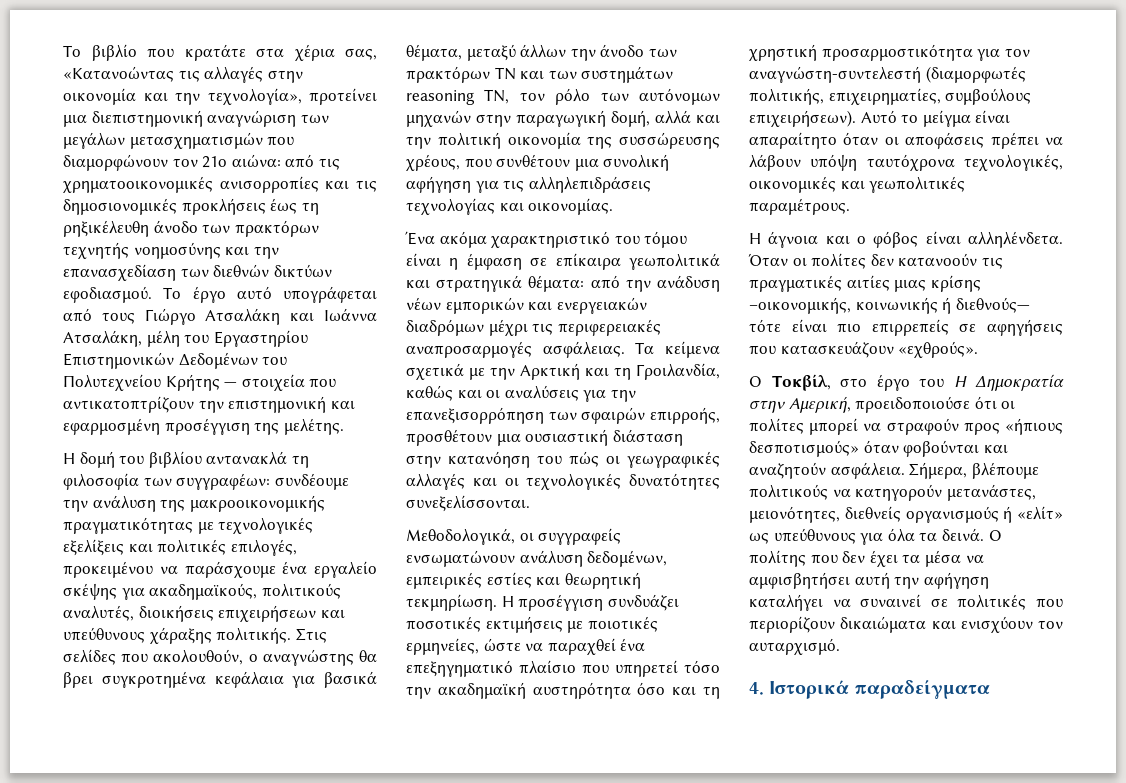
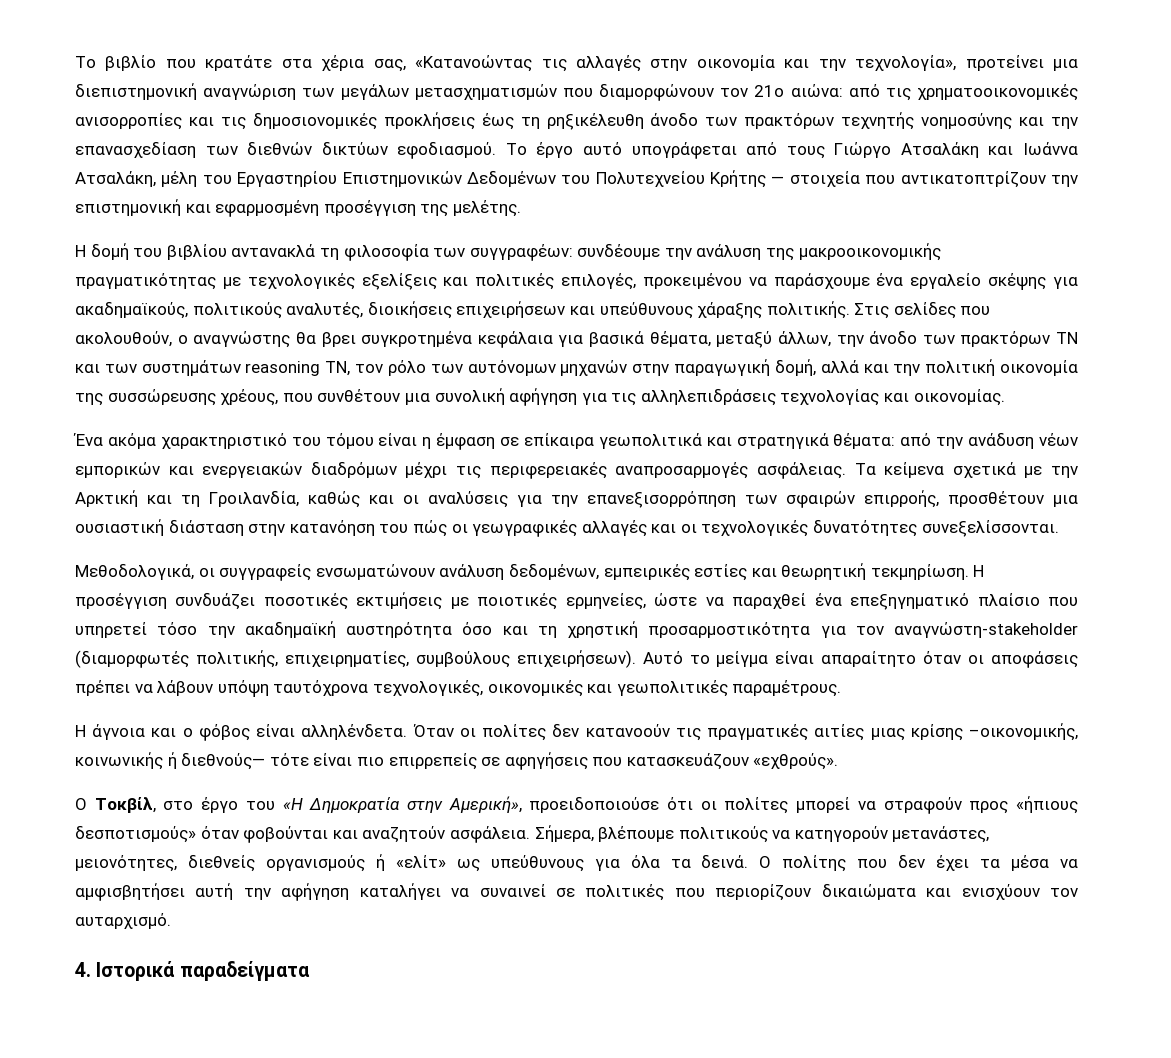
- Στις σελίδες που ακολουθούν, ο αναγνώστης θα βρει συγκροτημένα κεφάλαια για βασικά θέματα, μεταξύ άλλων την άνοδο των πρακτόρων ΤΝ και των συστημάτων reasoning ΤΝ, τον ρόλο των αυτόνομων μηχανών στην παραγωγική δομή, αλλά και την πολιτική οικονομία της συσσώρευσης χρέους, που συνθέτουν μια συνολική αφήγηση για τις αλληλεπιδράσεις τεχνολογίας και οικονομίας.
+ Στις σελίδες που ακολουθούν, ο αναγνώστης θα βρει συγκροτημένα κεφάλαια για βασικά θέματα, μεταξύ άλλων, την άνοδο των πρακτόρων ΤΝ και των συστημάτων reasoning ΤΝ, τον ρόλο των αυτόνομων μηχανών στην παραγωγική δομή, αλλά και την πολιτική οικονομία της συσσώρευσης χρέους, που συνθέτουν μια συνολική αφήγηση για τις αλληλεπιδράσεις τεχνολογίας και οικονομίας.
- Η προσέγγιση συνδυάζει ποσοτικές εκτιμήσεις με ποιοτικές ερμηνείες, ώστε να παραχθεί ένα επεξηγηματικό πλαίσιο που υπηρετεί τόσο την ακαδημαϊκή αυστηρότητα όσο και τη χρηστική προσαρμοστικότητα για τον αναγνώστη-συντελεστή (διαμορφωτές πολιτικής, επιχειρηματίες, συμβούλους επιχειρήσεων).
+ Η προσέγγιση συνδυάζει ποσοτικές εκτιμήσεις με ποιοτικές ερμηνείες, ώστε να παραχθεί ένα επεξηγηματικό πλαίσιο που υπηρετεί τόσο την ακαδημαϊκή αυστηρότητα όσο και τη χρηστική προσαρμοστικότητα για τον αναγνώστη-stakeholder (διαμορφωτές πολιτικής, επιχειρηματίες, συμβούλους επιχειρήσεων).
- Ο Τοκβίλ, στο έργο του Η Δημοκρατία στην Αμερική, προειδοποιούσε ότι οι πολίτες μπορεί να στραφούν προς «ήπιους δεσποτισμούς» όταν φοβούνται και αναζητούν ασφάλεια.
+ Ο Τοκβίλ, στο έργο του «Η Δημοκρατία στην Αμερική», προειδοποιούσε ότι οι πολίτες μπορεί να στραφούν προς «ήπιους δεσποτισμούς» όταν φοβούνται και αναζητούν ασφάλεια.

